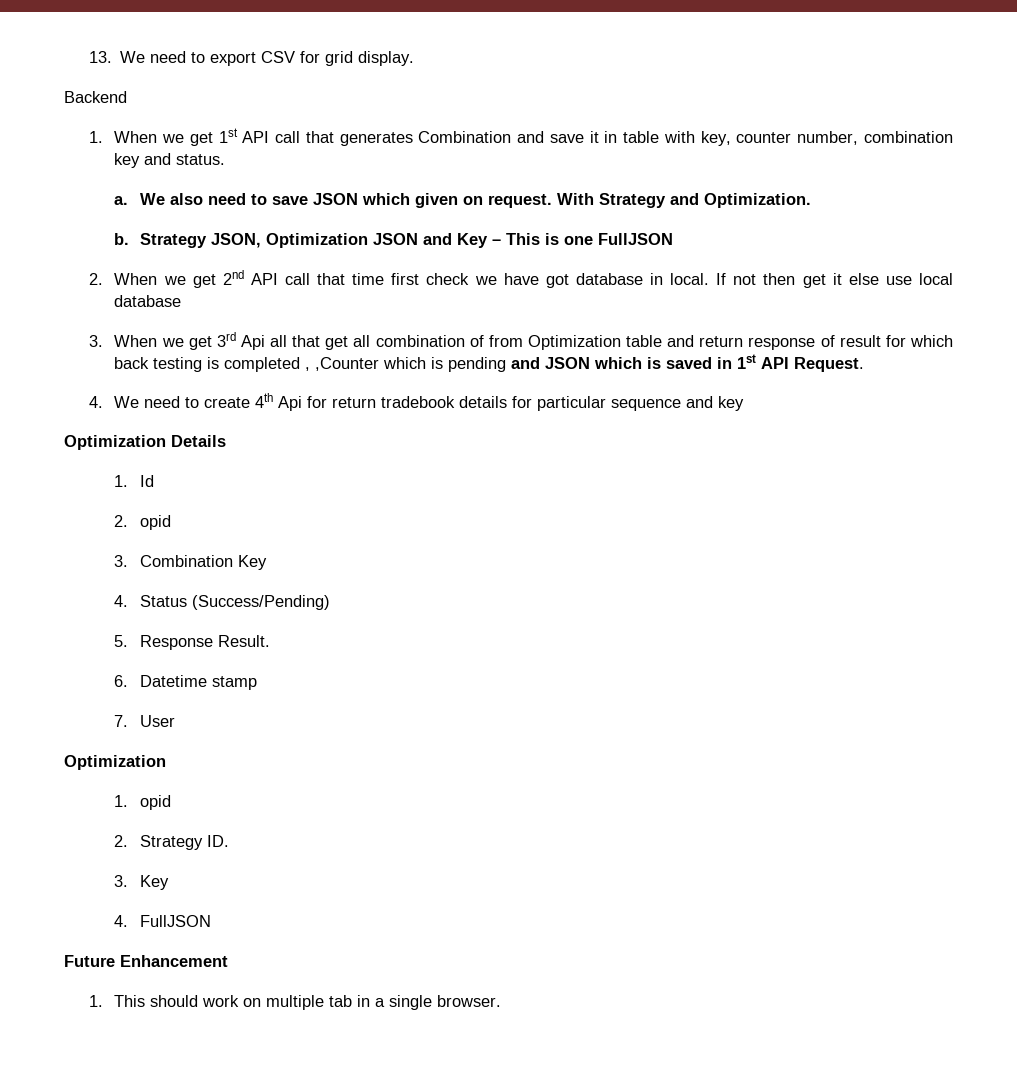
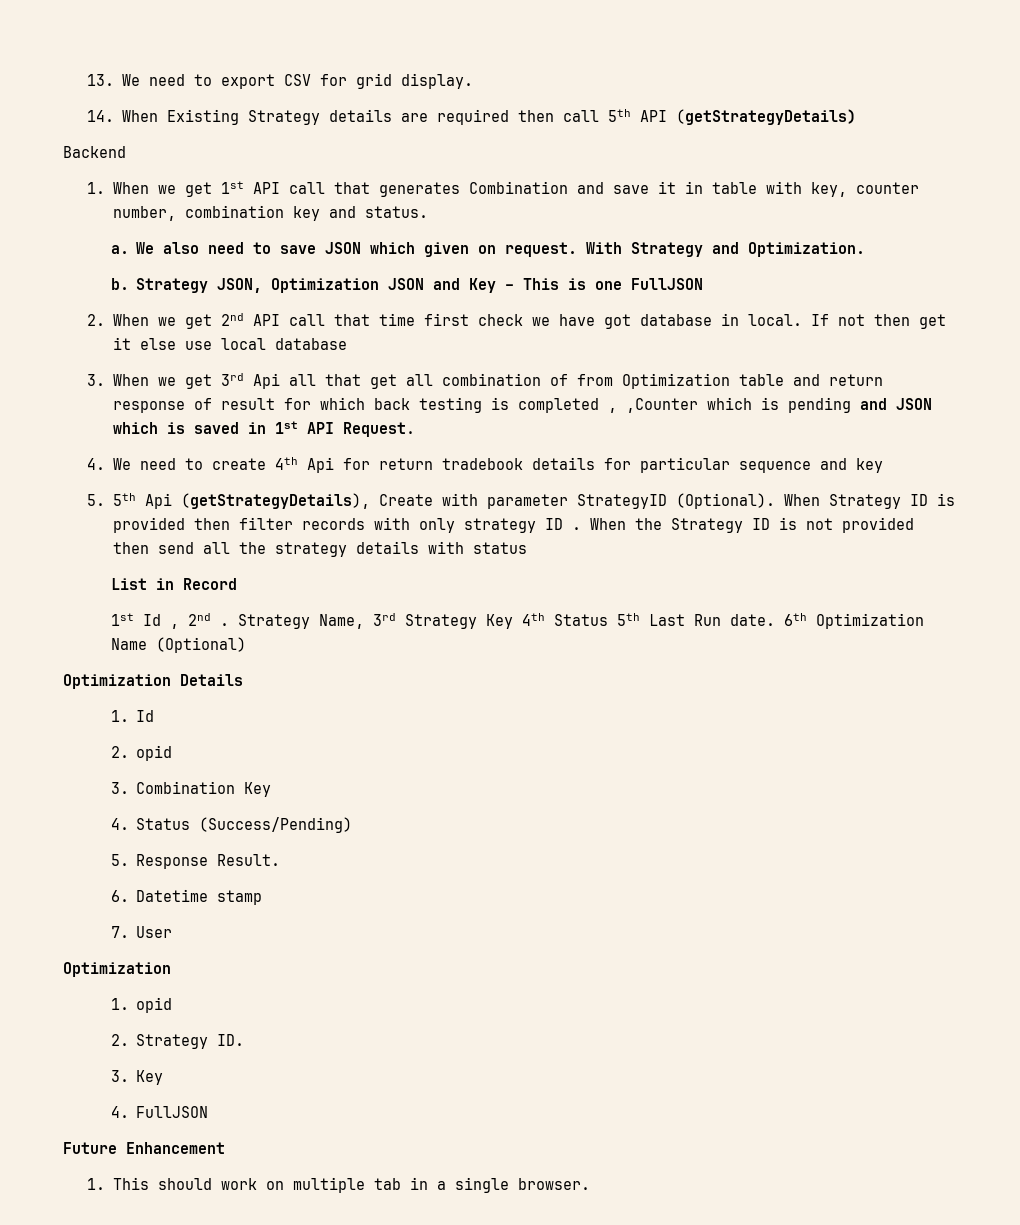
+ 14. When Existing Strategy details are required then call 5th API (getStrategyDetails)
+ 5. 5th Api (getStrategyDetails), Create with parameter StrategyID (Optional). When Strategy ID is provided then filter records with only strategy ID . When the Strategy ID is not provided then send all the strategy details with status
+ List in Record
+ 1st Id , 2nd . Strategy Name, 3rd Strategy Key 4th Status 5th Last Run date. 6th Optimization Name (Optional)

